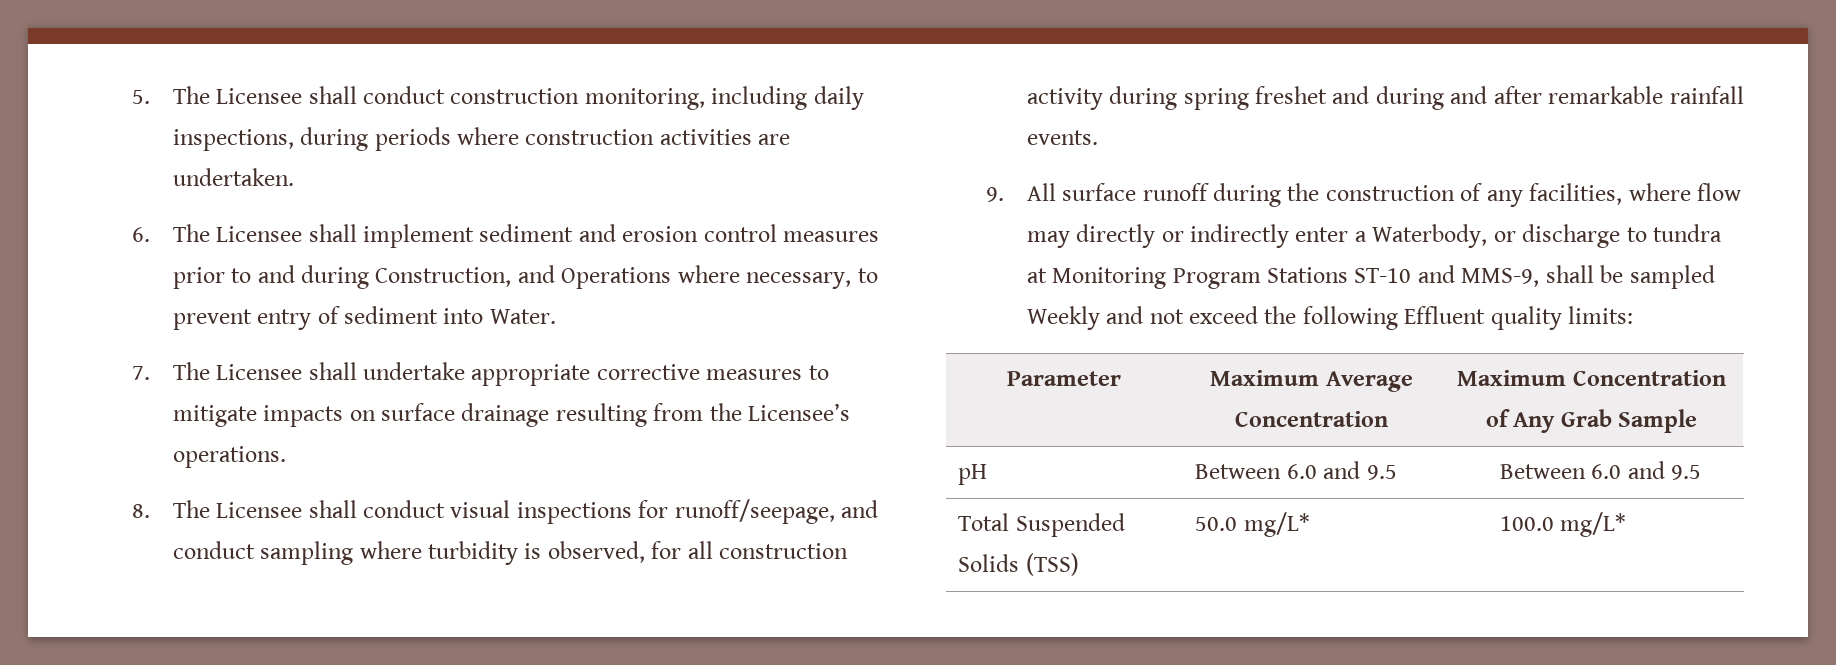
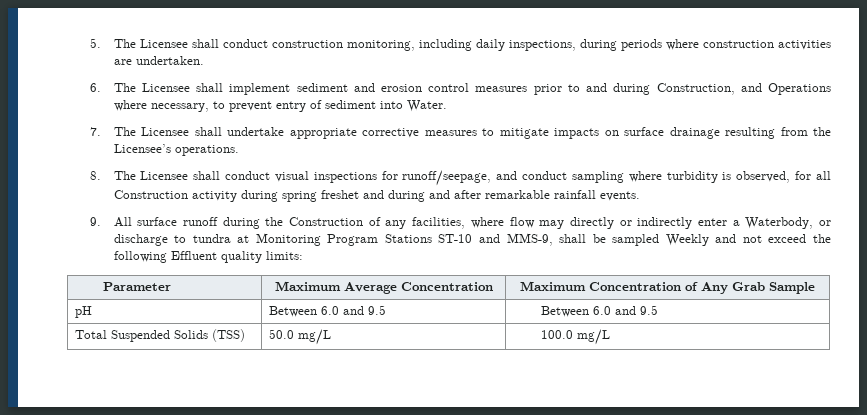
- 8. The Licensee shall conduct visual inspections for runoff/seepage, and conduct sampling where turbidity is observed, for all construction activity during spring freshet and during and after remarkable rainfall events.
+ 8. The Licensee shall conduct visual inspections for runoff/seepage, and conduct sampling where turbidity is observed, for all Construction activity during spring freshet and during and after remarkable rainfall events.
- 9. All surface runoff during the construction of any facilities, where flow may directly or indirectly enter a Waterbody, or discharge to tundra at Monitoring Program Stations ST-10 and MMS-9, shall be sampled Weekly and not exceed the following Effluent quality limits:
+ 9. All surface runoff during the Construction of any facilities, where flow may directly or indirectly enter a Waterbody, or discharge to tundra at Monitoring Program Stations ST-10 and MMS-9, shall be sampled Weekly and not exceed the following Effluent quality limits:
- Total Suspended Solids (TSS) | 50.0 mg/L* | 100.0 mg/L*
+ Total Suspended Solids (TSS) | 50.0 mg/L | 100.0 mg/L

